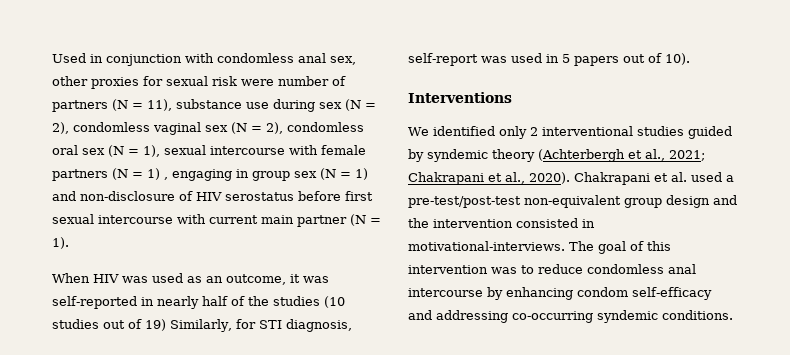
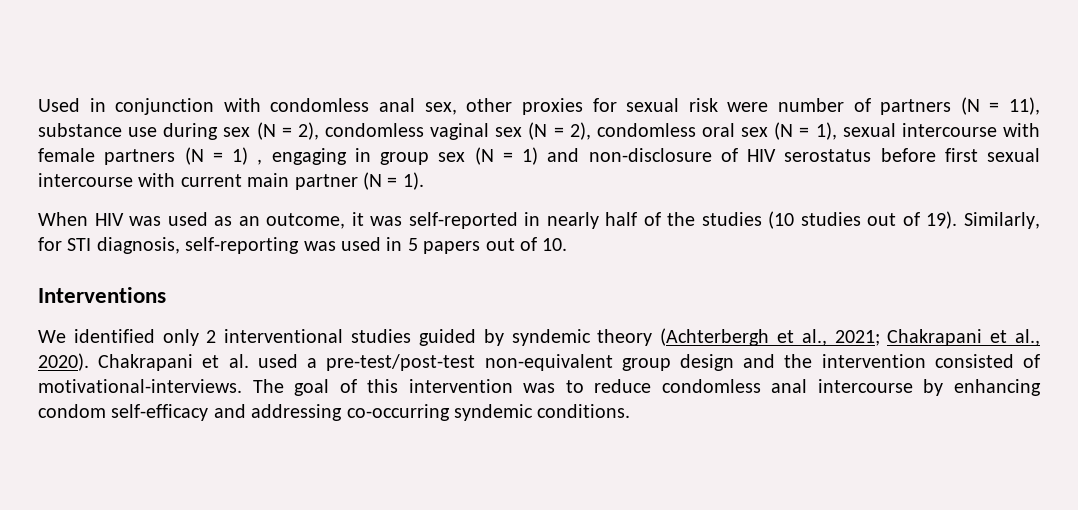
- When HIV was used as an outcome, it was self-reported in nearly half of the studies (10 studies out of 19) Similarly, for STI diagnosis, self-report was used in 5 papers out of 10).
+ When HIV was used as an outcome, it was self-reported in nearly half of the studies (10 studies out of 19). Similarly, for STI diagnosis, self-reporting was used in 5 papers out of 10.
- Chakrapani et al. used a pre-test/post-test non-equivalent group design and the intervention consisted in motivational-interviews.
+ Chakrapani et al. used a pre-test/post-test non-equivalent group design and the intervention consisted of motivational-interviews.

